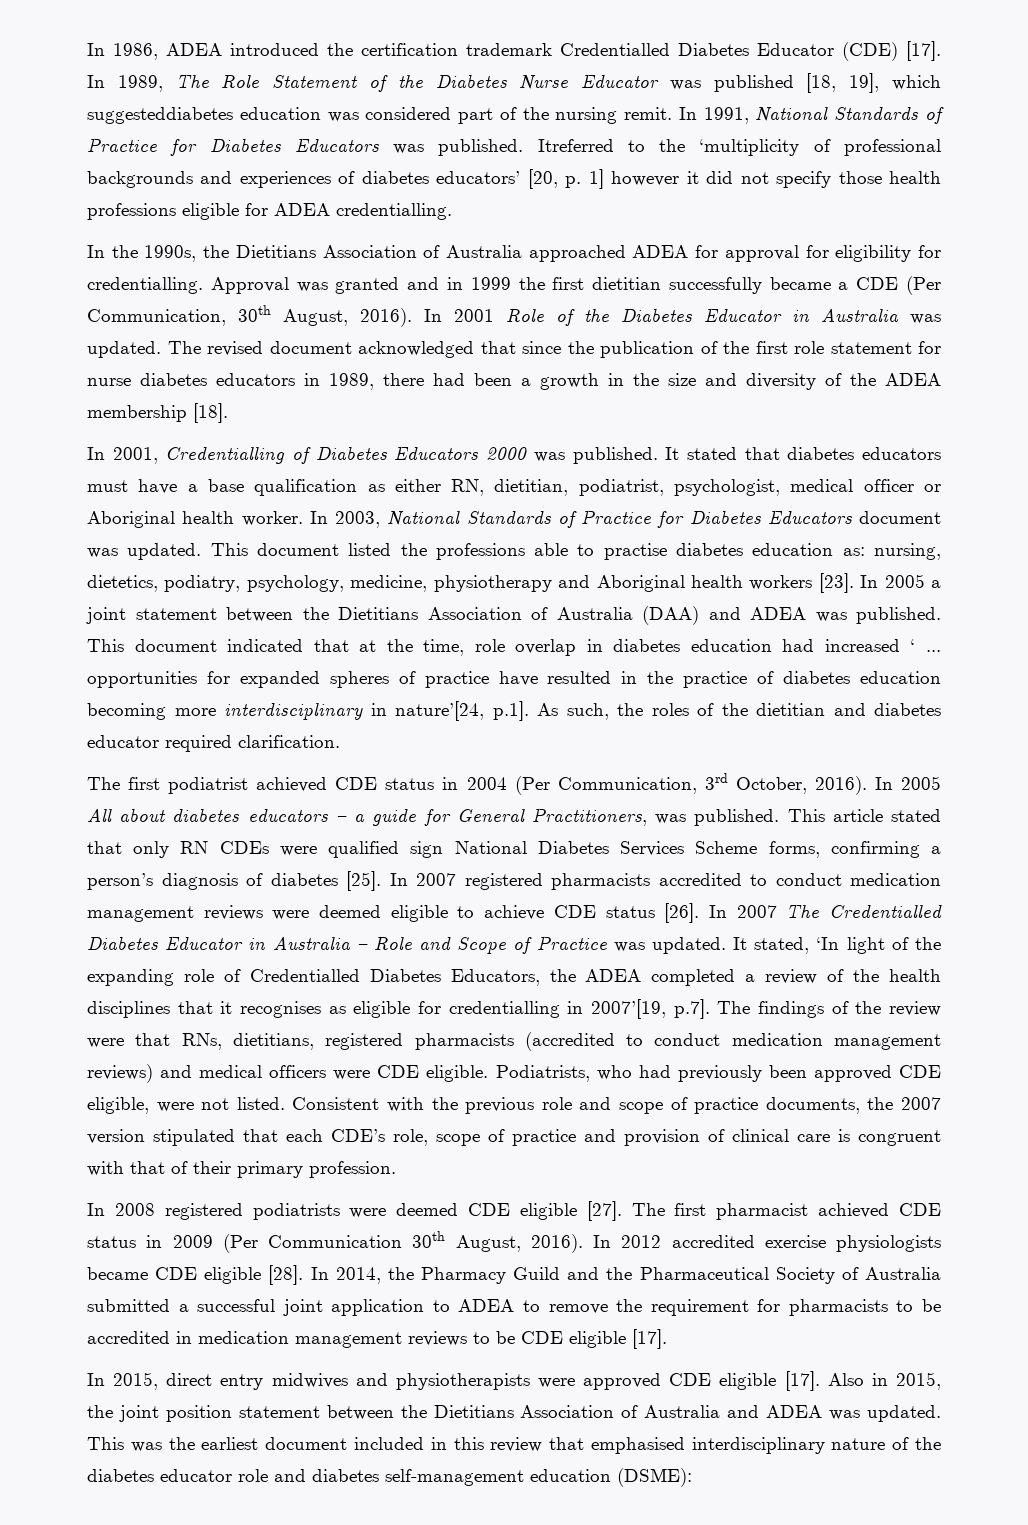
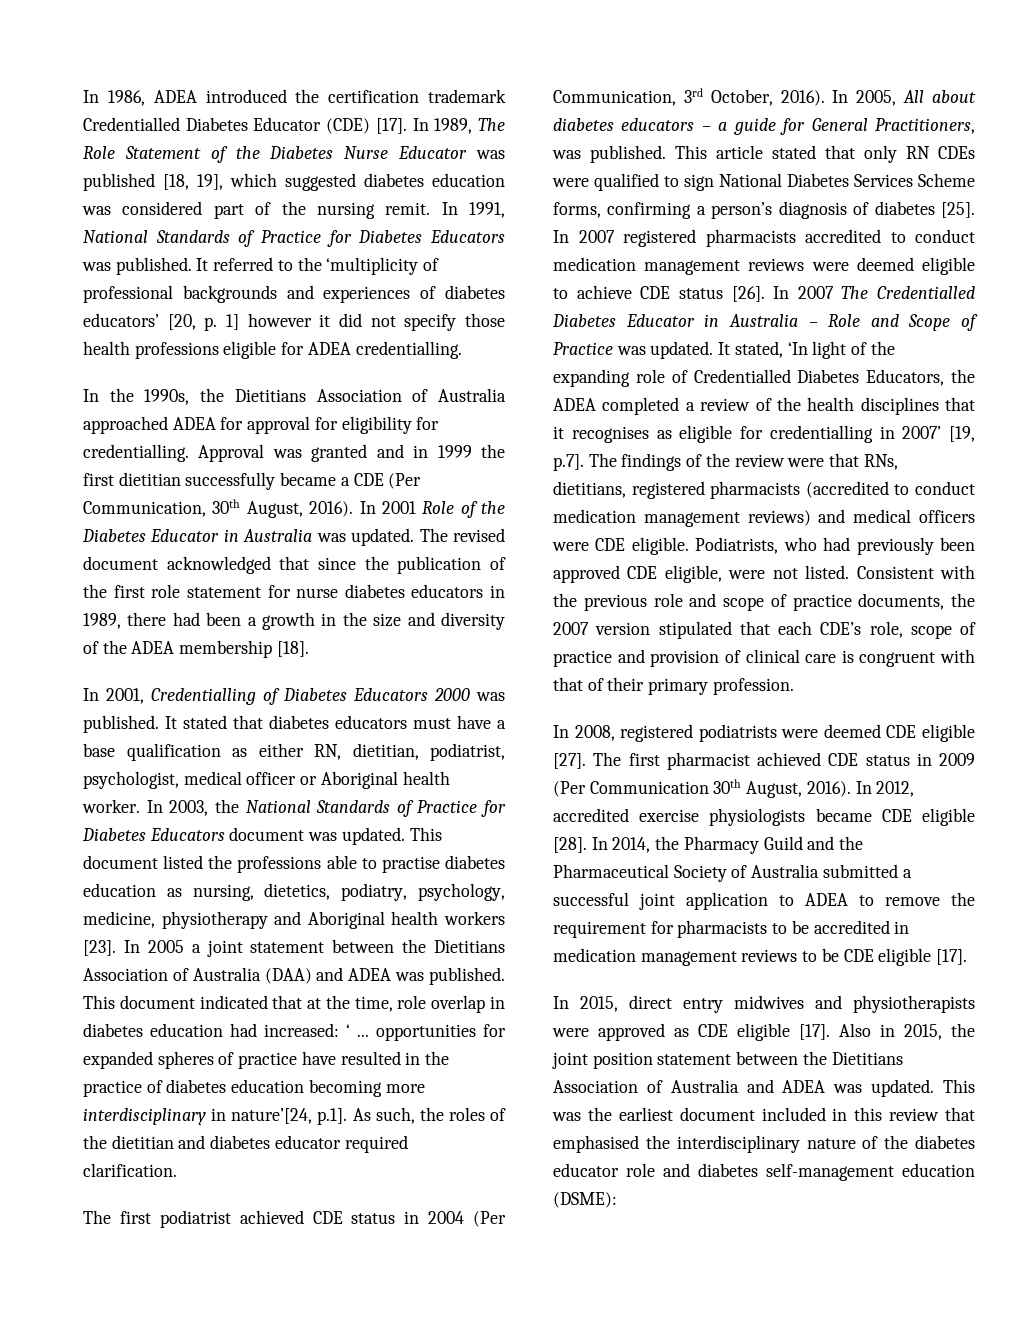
- In 1989, The Role Statement of the Diabetes Nurse Educator was published [18, 19], which suggesteddiabetes education was considered part of the nursing remit.
+ In 1989, The Role Statement of the Diabetes Nurse Educator was published [18, 19], which suggested diabetes education was considered part of the nursing remit.
- Itreferred to the ‘multiplicity of professional backgrounds and experiences of diabetes educators’ [20, p. 1] however it did not specify those health professions eligible for ADEA credentialling.
+ It referred to the ‘multiplicity of professional backgrounds and experiences of diabetes educators’ [20, p. 1] however it did not specify those health professions eligible for ADEA credentialling.
- In 2003, National Standards of Practice for Diabetes Educators document was updated.
+ In 2003, the National Standards of Practice for Diabetes Educators document was updated.
- This document listed the professions able to practise diabetes education as: nursing, dietetics, podiatry, psychology, medicine, physiotherapy and Aboriginal health workers [23].
+ This document listed the professions able to practise diabetes education as nursing, dietetics, podiatry, psychology, medicine, physiotherapy and Aboriginal health workers [23].
- This document indicated that at the time, role overlap in diabetes education had increased ‘ ... opportunities for expanded spheres of practice have resulted in the practice of diabetes education becoming more interdisciplinary in nature’[24, p.1]. As such, the roles of the dietitian and diabetes educator required clarification.
+ This document indicated that at the time, role overlap in diabetes education had increased: ‘ ... opportunities for expanded spheres of practice have resulted in the practice of diabetes education becoming more interdisciplinary in nature’[24, p.1]. As such, the roles of the dietitian and diabetes educator required clarification.
- In 2005 All about diabetes educators – a guide for General Practitioners, was published.
+ In 2005, All about diabetes educators – a guide for General Practitioners, was published.
- This article stated that only RN CDEs were qualified sign National Diabetes Services Scheme forms, confirming a person’s diagnosis of diabetes [25].
+ This article stated that only RN CDEs were qualified to sign National Diabetes Services Scheme forms, confirming a person’s diagnosis of diabetes [25].
- It stated, ‘In light of the expanding role of Credentialled Diabetes Educators, the ADEA completed a review of the health disciplines that it recognises as eligible for credentialling in 2007’[19, p.7]. The findings of the review were that RNs, dietitians, registered pharmacists (accredited to conduct medication management reviews) and medical officers were CDE eligible.
+ It stated, ‘In light of the expanding role of Credentialled Diabetes Educators, the ADEA completed a review of the health disciplines that it recognises as eligible for credentialling in 2007’ [19, p.7]. The findings of the review were that RNs, dietitians, registered pharmacists (accredited to conduct medication management reviews) and medical officers were CDE eligible.
- In 2008 registered podiatrists were deemed CDE eligible [27].
+ In 2008, registered podiatrists were deemed CDE eligible [27].
- In 2012 accredited exercise physiologists became CDE eligible [28].
+ In 2012, accredited exercise physiologists became CDE eligible [28].
- In 2015, direct entry midwives and physiotherapists were approved CDE eligible [17].
+ In 2015, direct entry midwives and physiotherapists were approved as CDE eligible [17].
- This was the earliest document included in this review that emphasised interdisciplinary nature of the diabetes educator role and diabetes self-management education (DSME):
+ This was the earliest document included in this review that emphasised the interdisciplinary nature of the diabetes educator role and diabetes self-management education (DSME):

